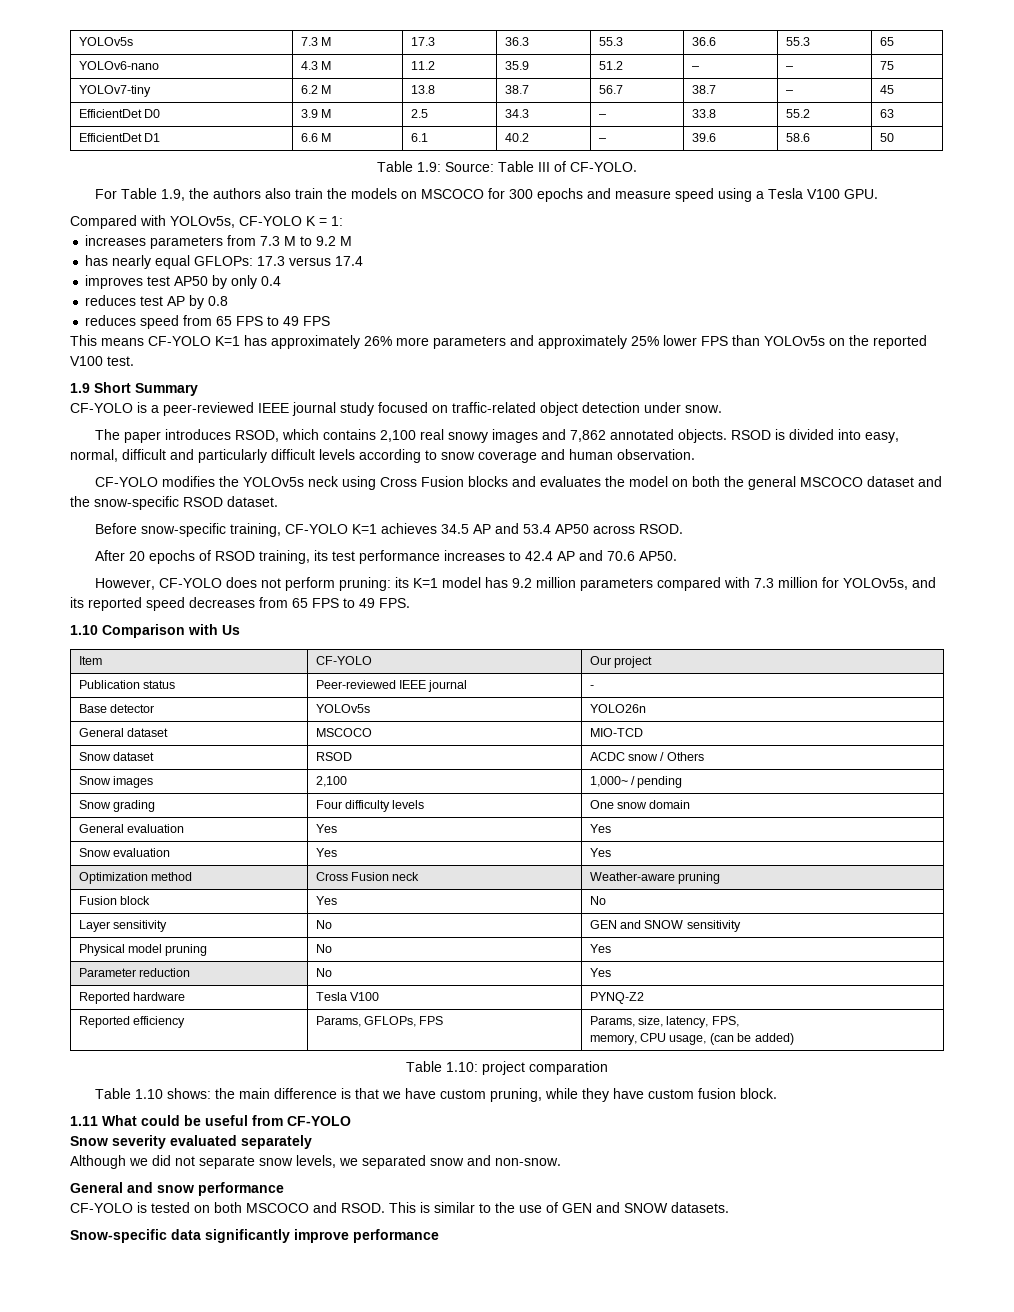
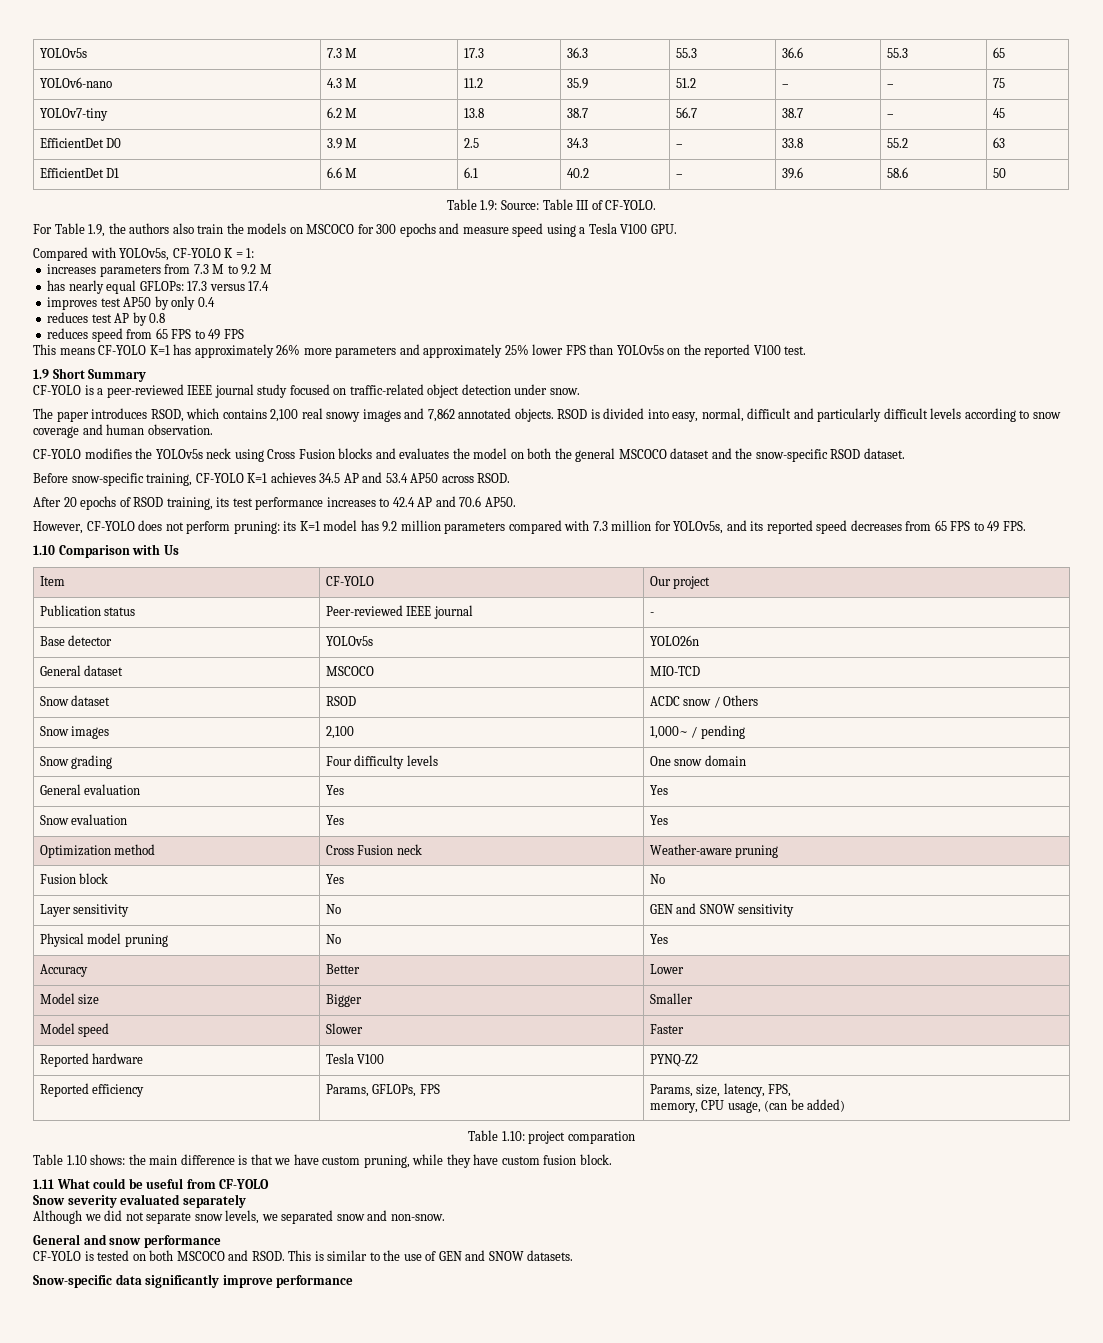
- Parameter reduction | No | Yes
+ Accuracy | Better | Lower
+ Model size | Bigger | Smaller
+ Model speed | Slower | Faster

